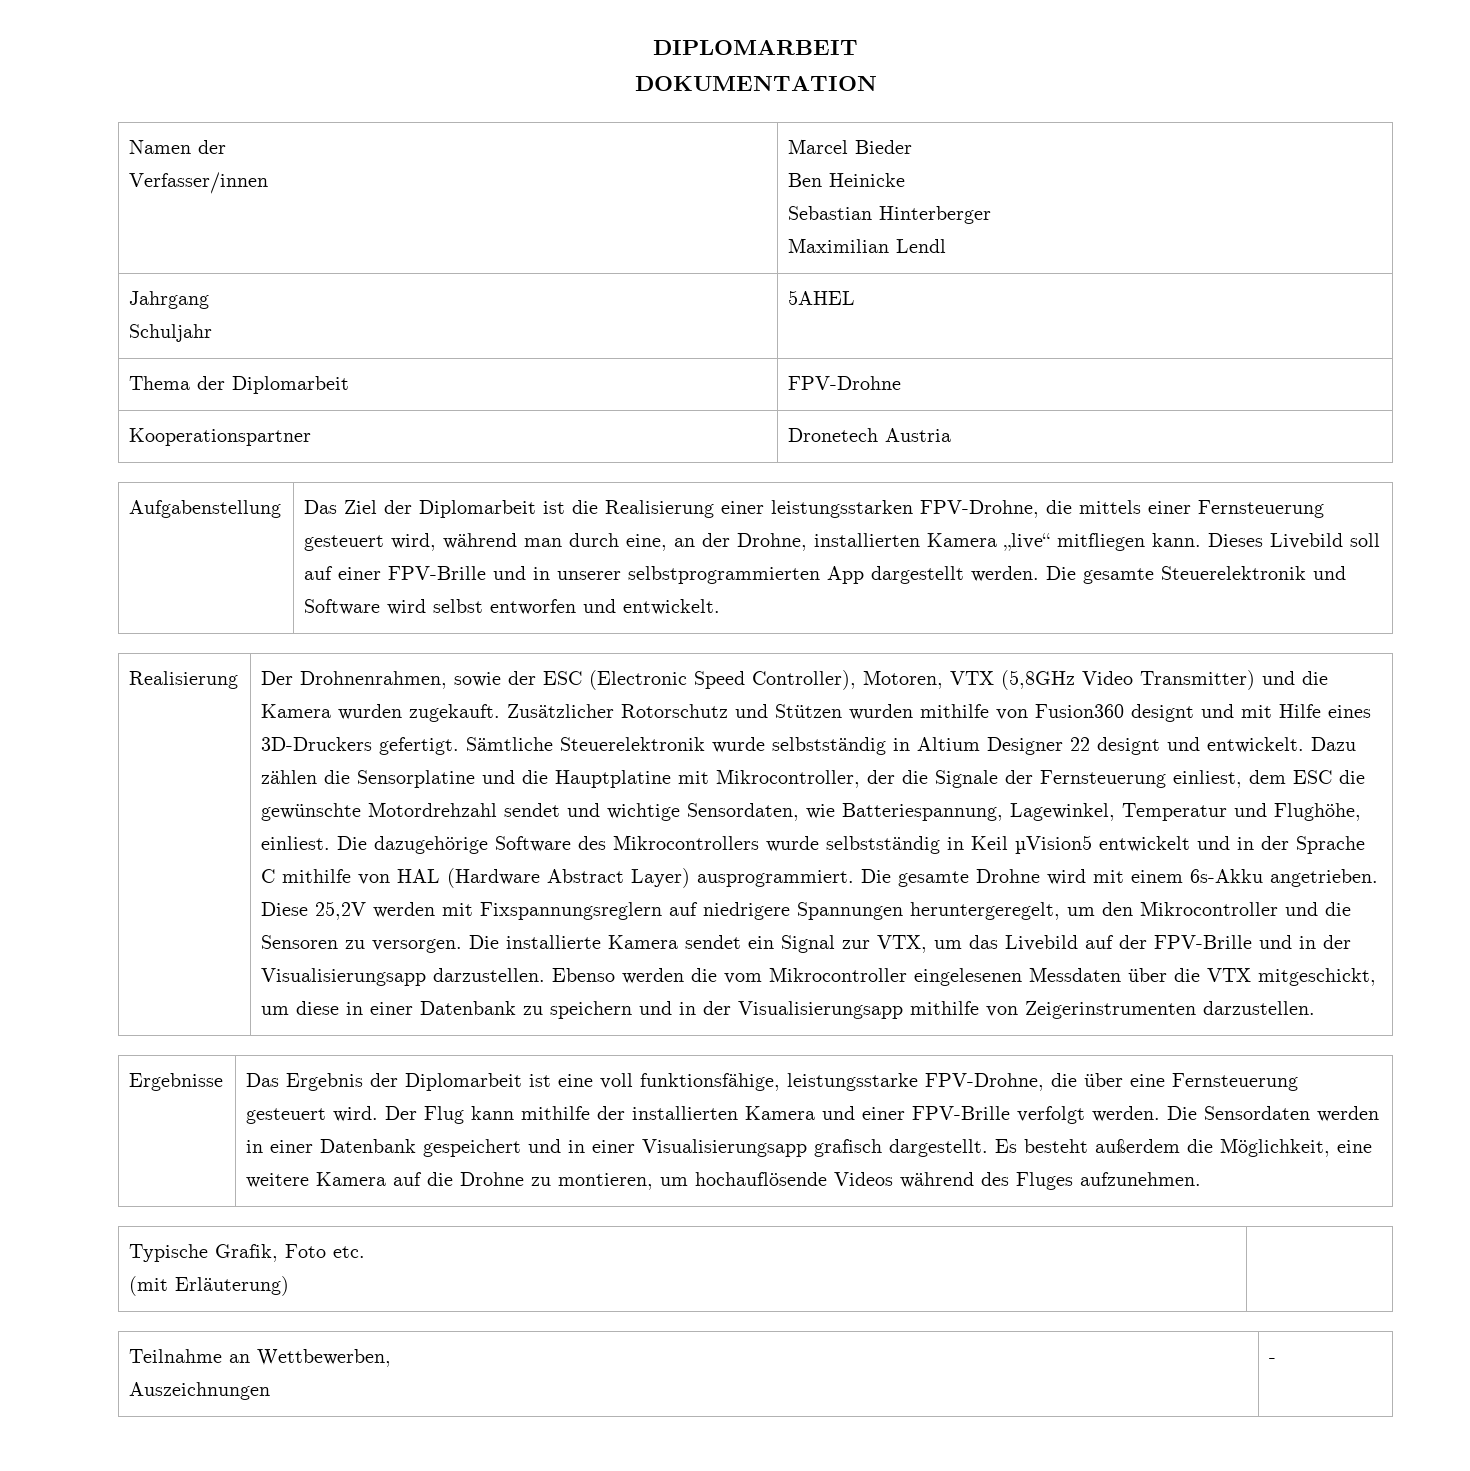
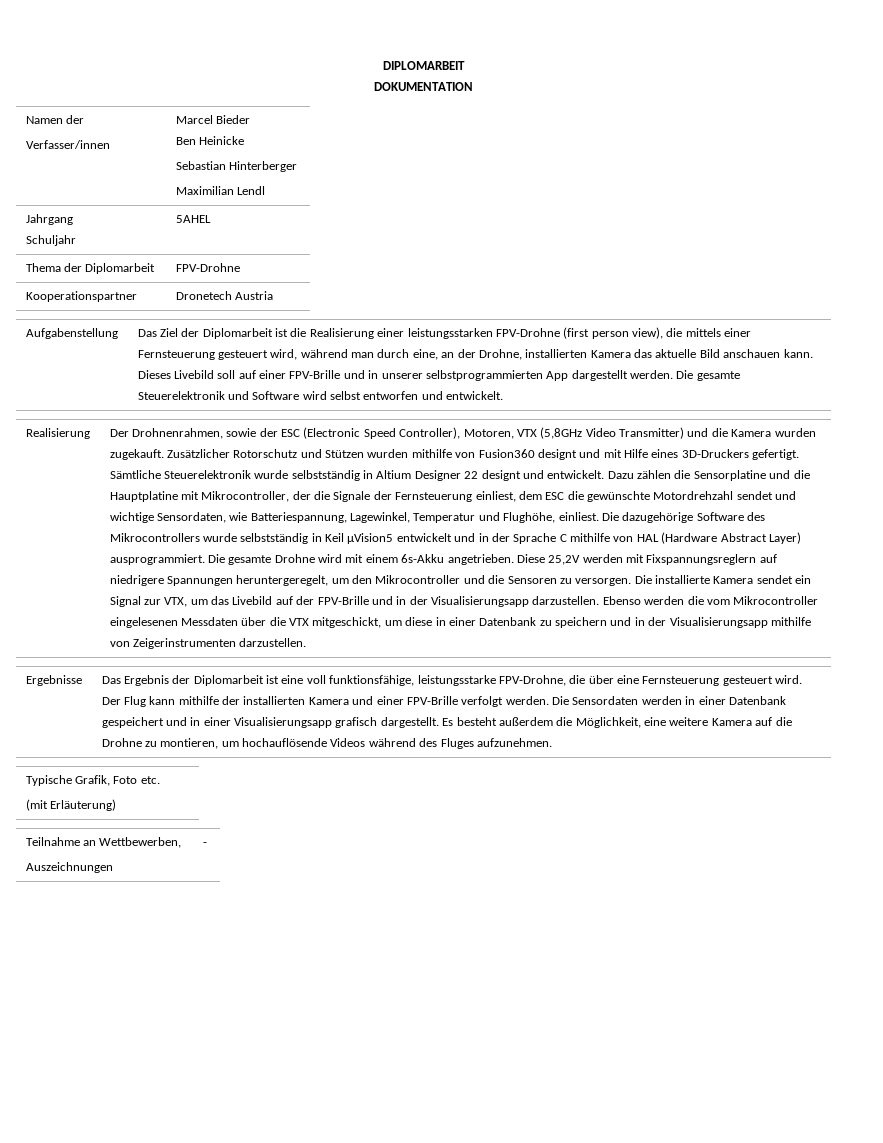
- Das Ziel der Diplomarbeit ist die Realisierung einer leistungsstarken FPV-Drohne, die mittels einer Fernsteuerung gesteuert wird, während man durch eine, an der Drohne, installierten Kamera „live“ mitfliegen kann.
+ Das Ziel der Diplomarbeit ist die Realisierung einer leistungsstarken FPV-Drohne (first person view), die mittels einer Fernsteuerung gesteuert wird, während man durch eine, an der Drohne, installierten Kamera das aktuelle Bild anschauen kann.

